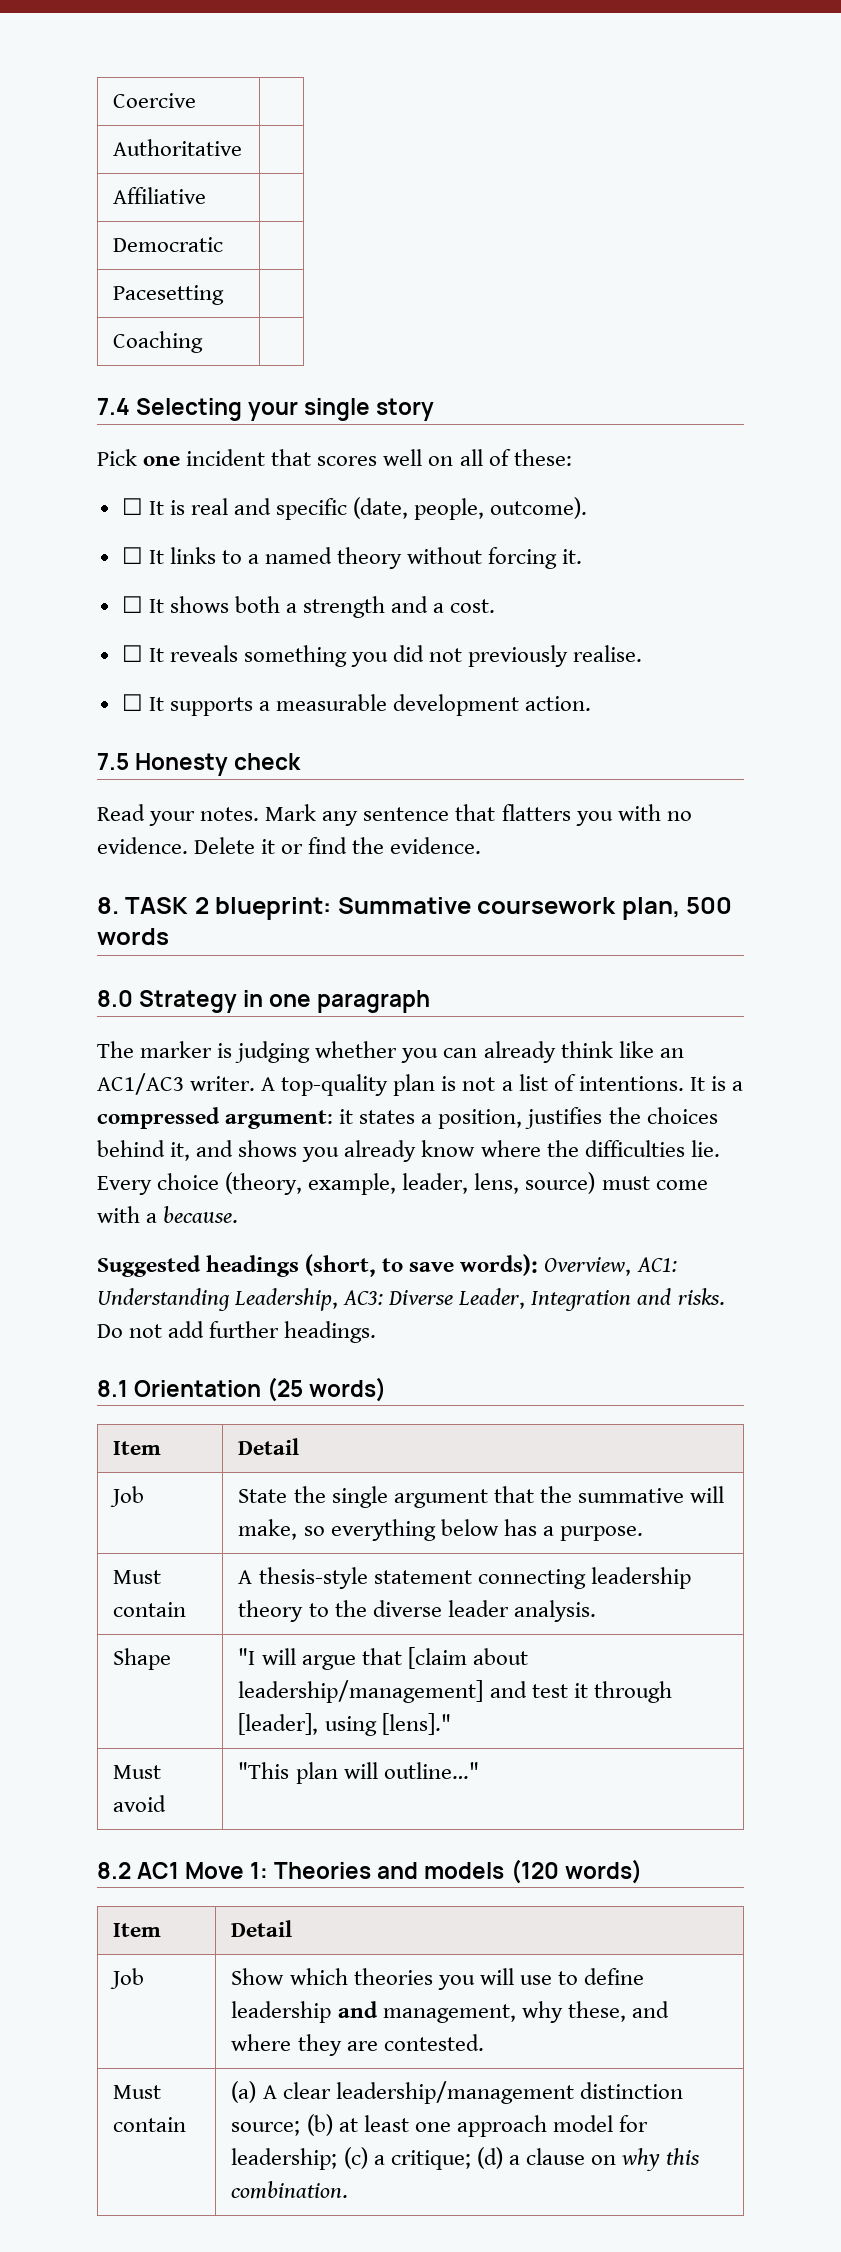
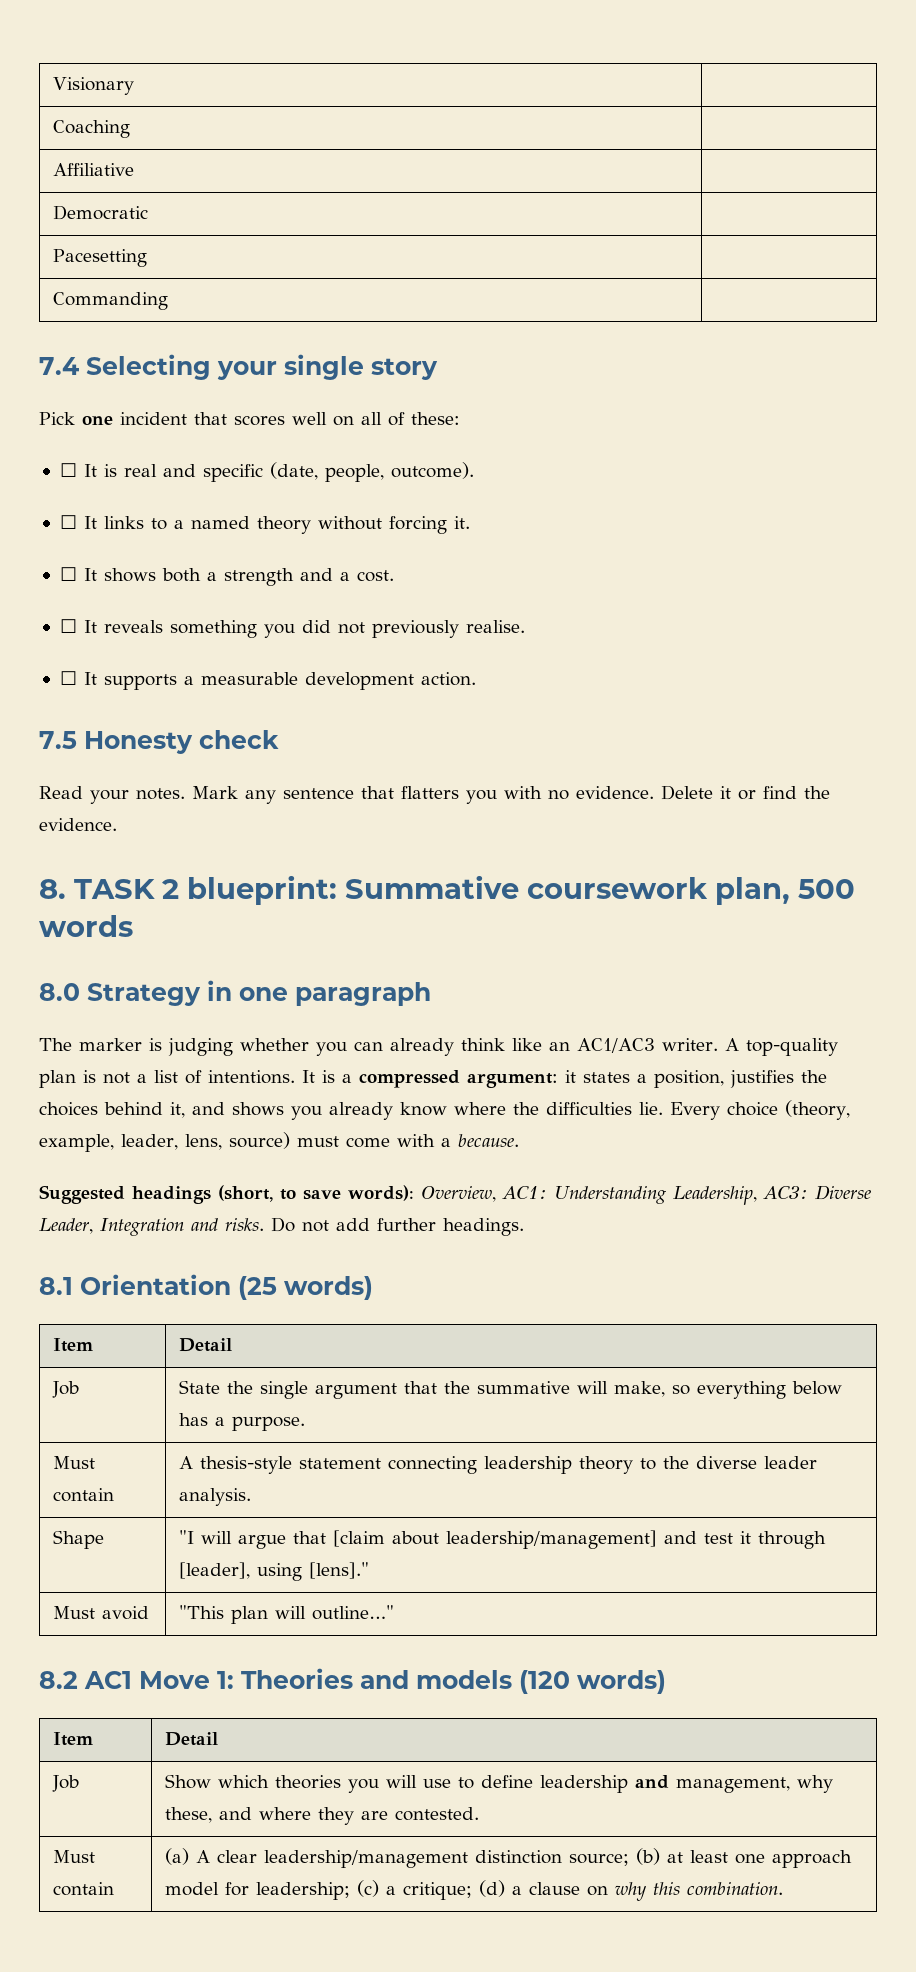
- Coercive |
- Authoritative |
+ Visionary |
+ Coaching |
- Coaching |
+ Commanding |

